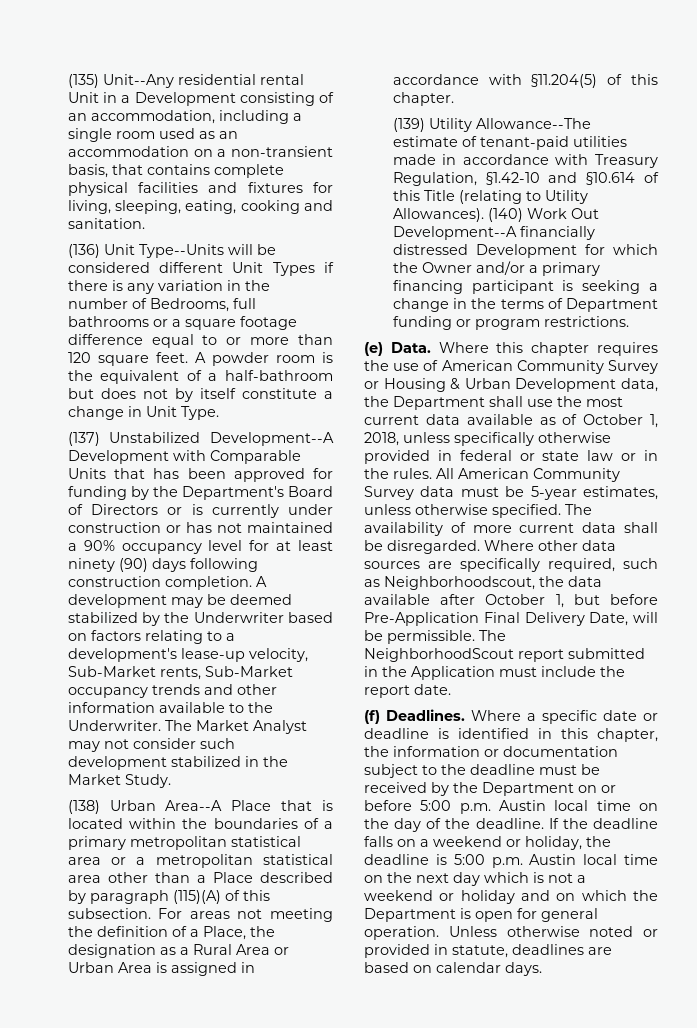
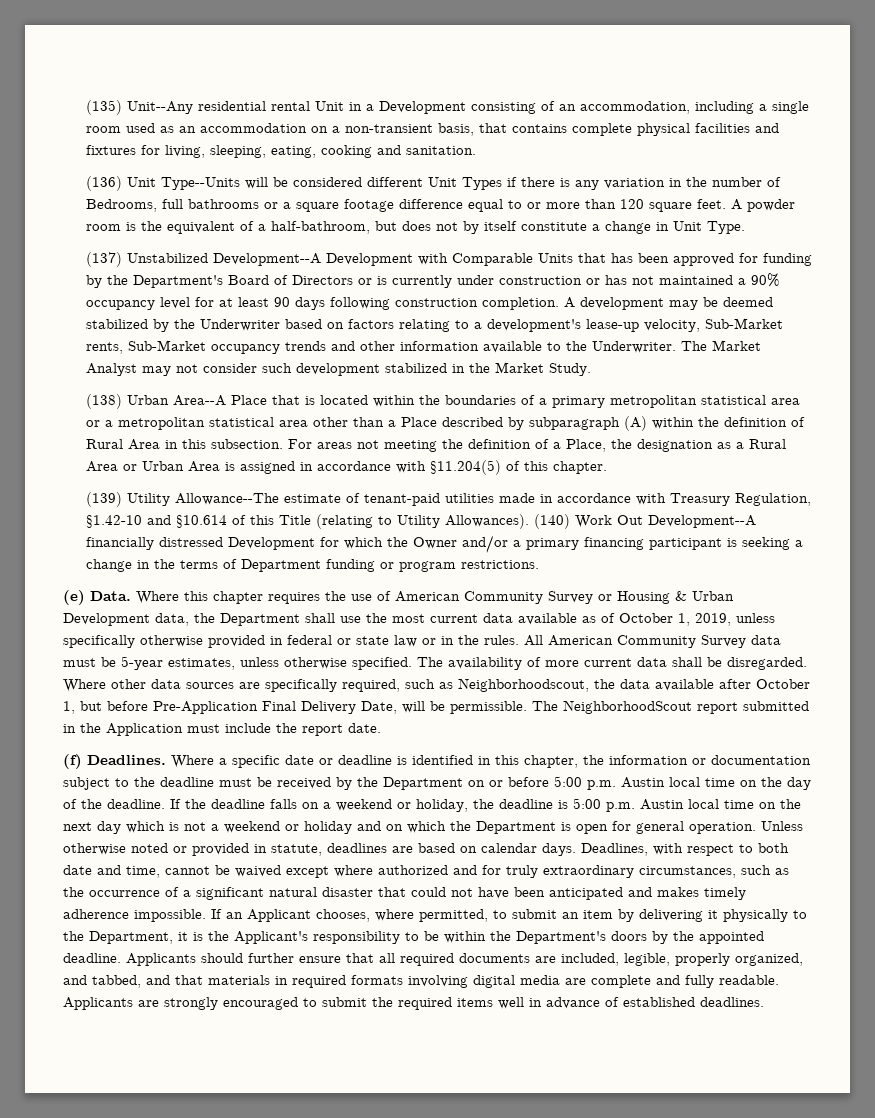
- A powder room is the equivalent of a half-bathroom but does not by itself constitute a change in Unit Type.
+ A powder room is the equivalent of a half-bathroom, but does not by itself constitute a change in Unit Type.
- (137) Unstabilized Development--A Development with Comparable Units that has been approved for funding by the Department's Board of Directors or is currently under construction or has not maintained a 90% occupancy level for at least ninety (90) days following construction completion.
+ (137) Unstabilized Development--A Development with Comparable Units that has been approved for funding by the Department's Board of Directors or is currently under construction or has not maintained a 90% occupancy level for at least 90 days following construction completion.
- (138) Urban Area--A Place that is located within the boundaries of a primary metropolitan statistical area or a metropolitan statistical area other than a Place described by paragraph (115)(A) of this subsection.
+ (138) Urban Area--A Place that is located within the boundaries of a primary metropolitan statistical area or a metropolitan statistical area other than a Place described by subparagraph (A) within the definition of Rural Area in this subsection.
- Where this chapter requires the use of American Community Survey or Housing & Urban Development data, the Department shall use the most current data available as of October 1, 2018, unless specifically otherwise provided in federal or state law or in the rules.
+ Where this chapter requires the use of American Community Survey or Housing & Urban Development data, the Department shall use the most current data available as of October 1, 2019, unless specifically otherwise provided in federal or state law or in the rules.
+ Deadlines, with respect to both date and time, cannot be waived except where authorized and for truly extraordinary circumstances, such as the occurrence of a significant natural disaster that could not have been anticipated and makes timely adherence impossible. If an Applicant chooses, where permitted, to submit an item by delivering it physically to the Department, it is the Applicant's responsibility to be within the Department's doors by the appointed deadline. Applicants should further ensure that all required documents are included, legible, properly organized, and tabbed, and that materials in required formats involving digital media are complete and fully readable. Applicants are strongly encouraged to submit the required items well in advance of established deadlines.

